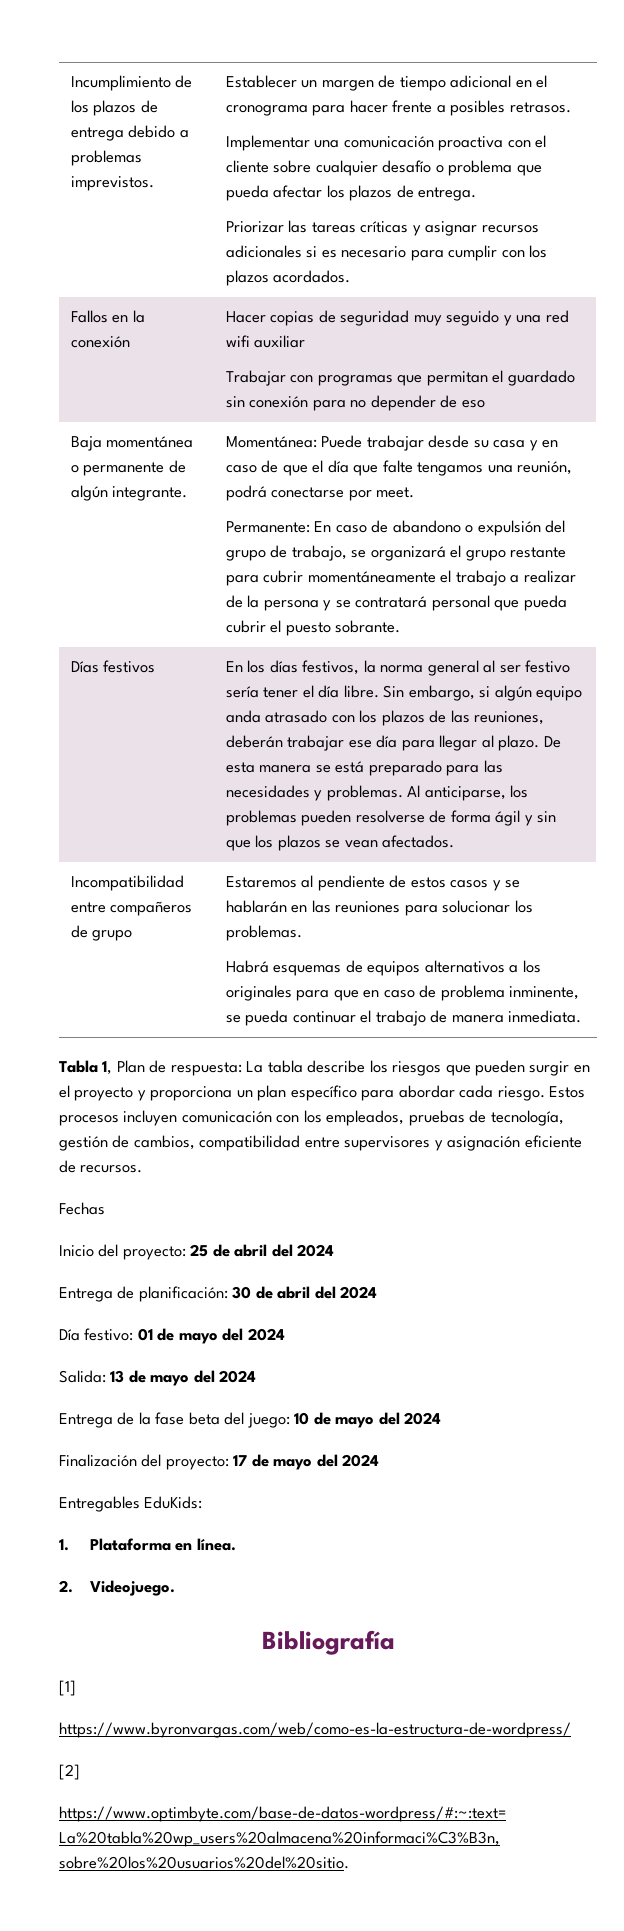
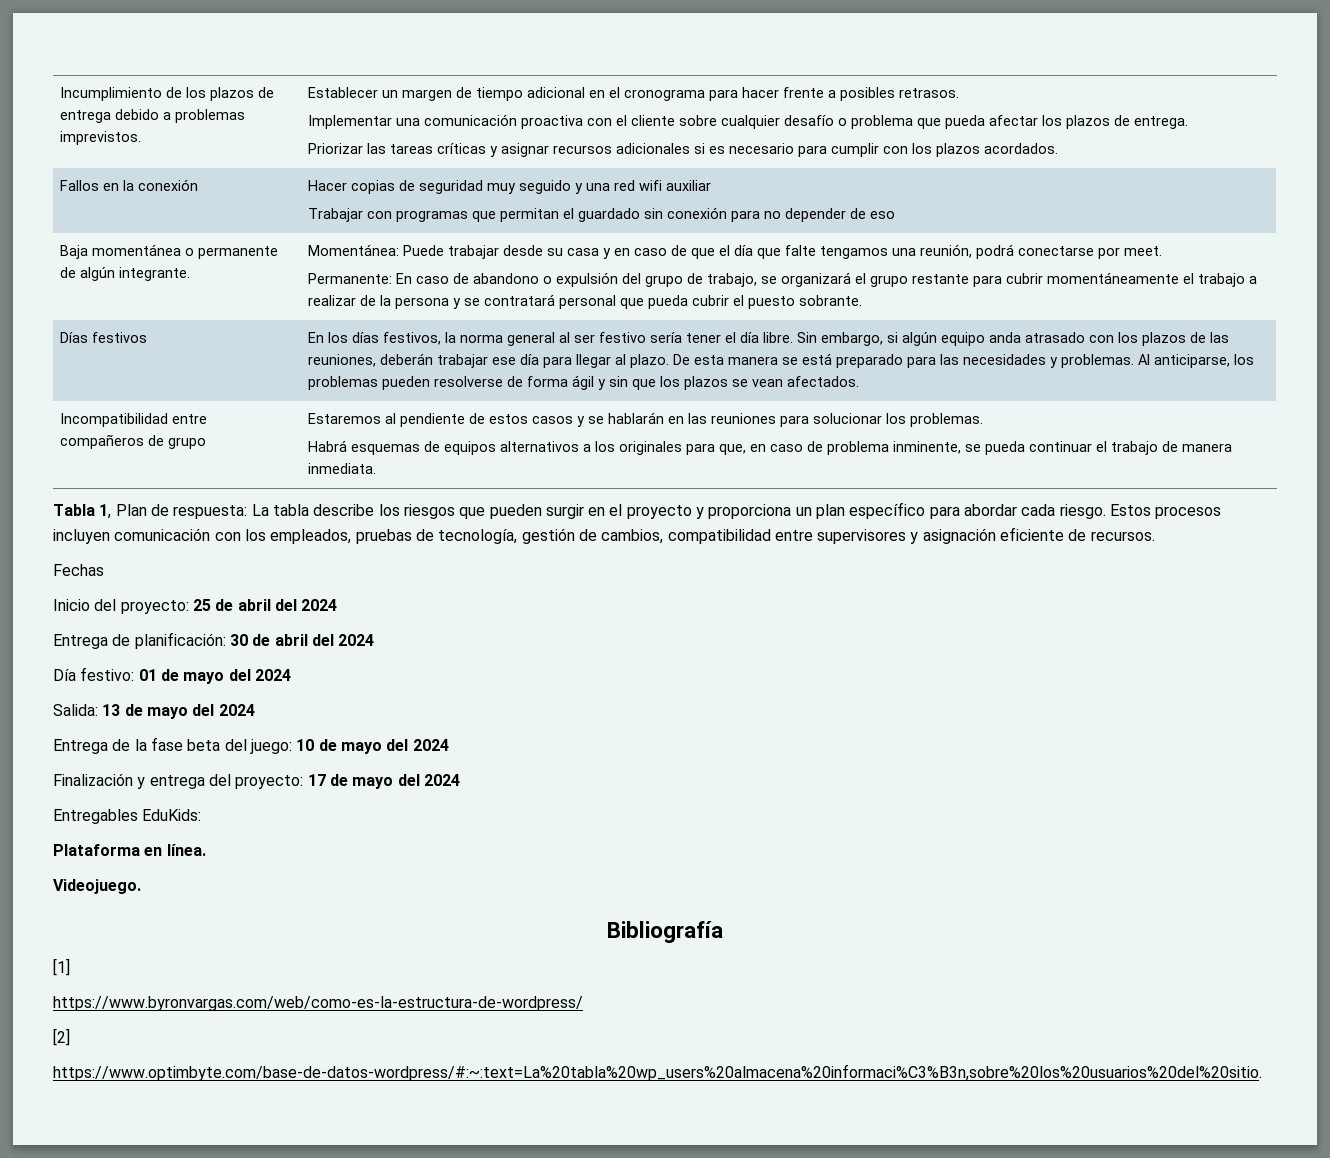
- Habrá esquemas de equipos alternativos a los originales para que en caso de problema inminente, se pueda continuar el trabajo de manera inmediata.
+ Habrá esquemas de equipos alternativos a los originales para que, en caso de problema inminente, se pueda continuar el trabajo de manera inmediata.
- Finalización del proyecto: 17 de mayo del 2024
+ Finalización y entrega del proyecto: 17 de mayo del 2024
- 1. Plataforma en línea.
+ Plataforma en línea.
- 2. Videojuego.
+ Videojuego.

